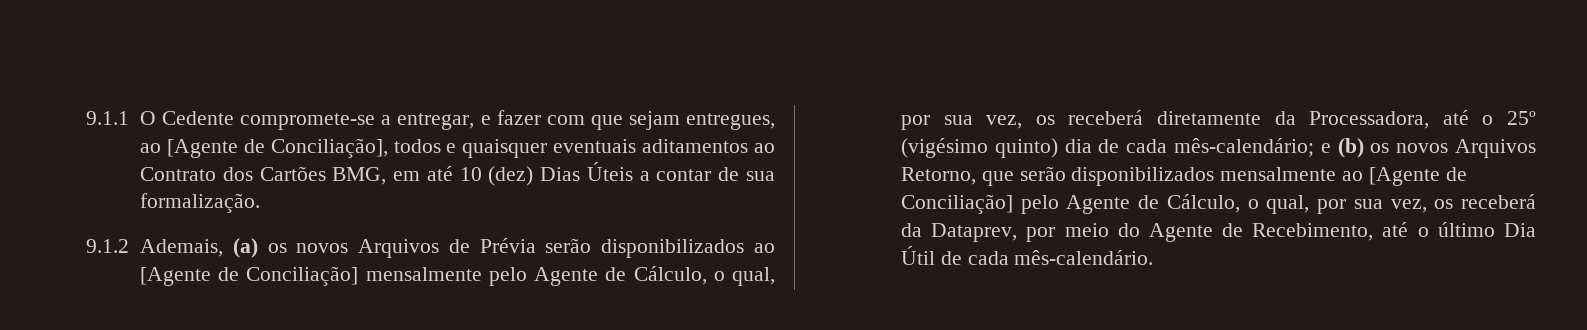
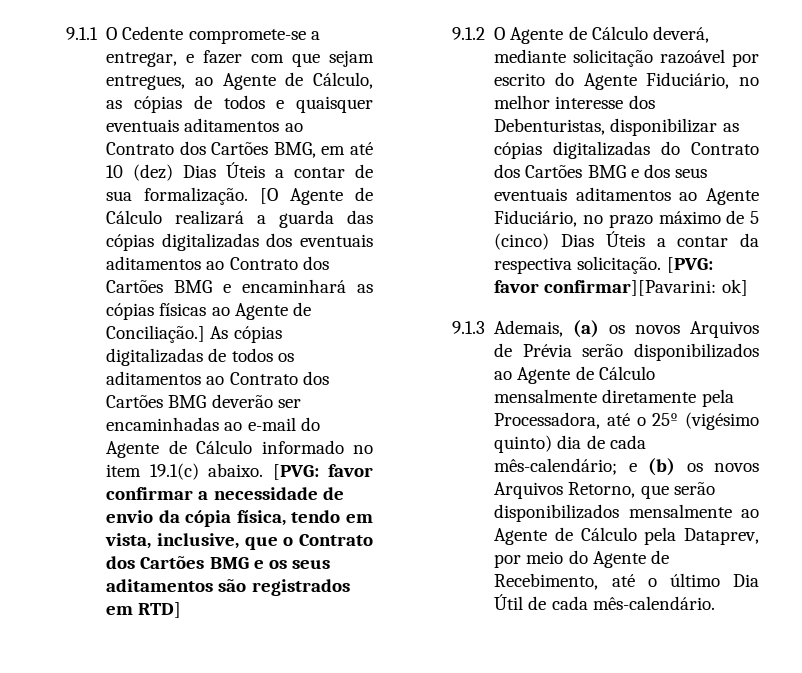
- 9.1.1 O Cedente compromete-se a entregar, e fazer com que sejam entregues, ao [Agente de Conciliação], todos e quaisquer eventuais aditamentos ao Contrato dos Cartões BMG, em até 10 (dez) Dias Úteis a contar de sua formalização.
- 9.1.2 Ademais, (a) os novos Arquivos de Prévia serão disponibilizados ao [Agente de Conciliação] mensalmente pelo Agente de Cálculo, o qual, por sua vez, os receberá diretamente da Processadora, até o 25º (vigésimo quinto) dia de cada mês-calendário;
+ 9.1.1 O Cedente compromete-se a entregar, e fazer com que sejam entregues, ao Agente de Cálculo, as cópias de todos e quaisquer eventuais aditamentos ao Contrato dos Cartões BMG, em até 10 (dez) Dias Úteis a contar de sua formalização. [O Agente de Cálculo realizará a guarda das cópias digitalizadas dos eventuais aditamentos ao Contrato dos Cartões BMG e encaminhará as cópias físicas ao Agente de Conciliação.] As cópias digitalizadas de todos os aditamentos ao Contrato dos Cartões BMG deverão ser encaminhadas ao e-mail do Agente de Cálculo informado no item 19.1(c) abaixo. [PVG: favor confirmar a necessidade de envio da cópia física, tendo em vista, inclusive, que o Contrato dos Cartões BMG e os seus aditamentos são registrados em RTD]
+ 9.1.2 O Agente de Cálculo deverá, mediante solicitação razoável por escrito do Agente Fiduciário, no melhor interesse dos Debenturistas, disponibilizar as cópias digitalizadas do Contrato dos Cartões BMG e dos seus eventuais aditamentos ao Agente Fiduciário, no prazo máximo de 5 (cinco) Dias Úteis a contar da respectiva solicitação. [PVG: favor confirmar][Pavarini: ok]
+ 9.1.3 Ademais, (a) os novos Arquivos de Prévia serão disponibilizados ao Agente de Cálculo mensalmente diretamente pela Processadora, até o 25º (vigésimo quinto) dia de cada mês-calendário;
- e (b) os novos Arquivos Retorno, que serão disponibilizados mensalmente ao [Agente de Conciliação] pelo Agente de Cálculo, o qual, por sua vez, os receberá da Dataprev, por meio do Agente de Recebimento, até o último Dia Útil de cada mês-calendário.
+ e (b) os novos Arquivos Retorno, que serão disponibilizados mensalmente ao Agente de Cálculo pela Dataprev, por meio do Agente de Recebimento, até o último Dia Útil de cada mês-calendário.

